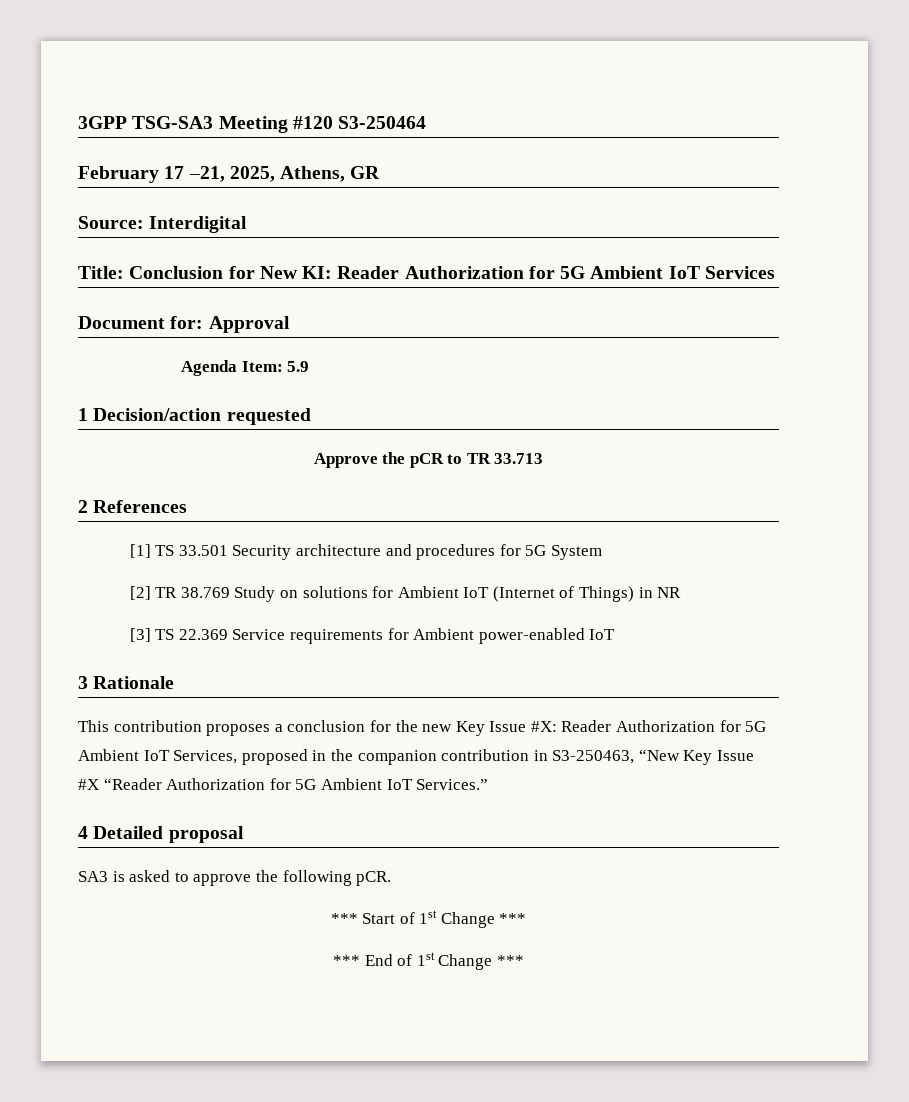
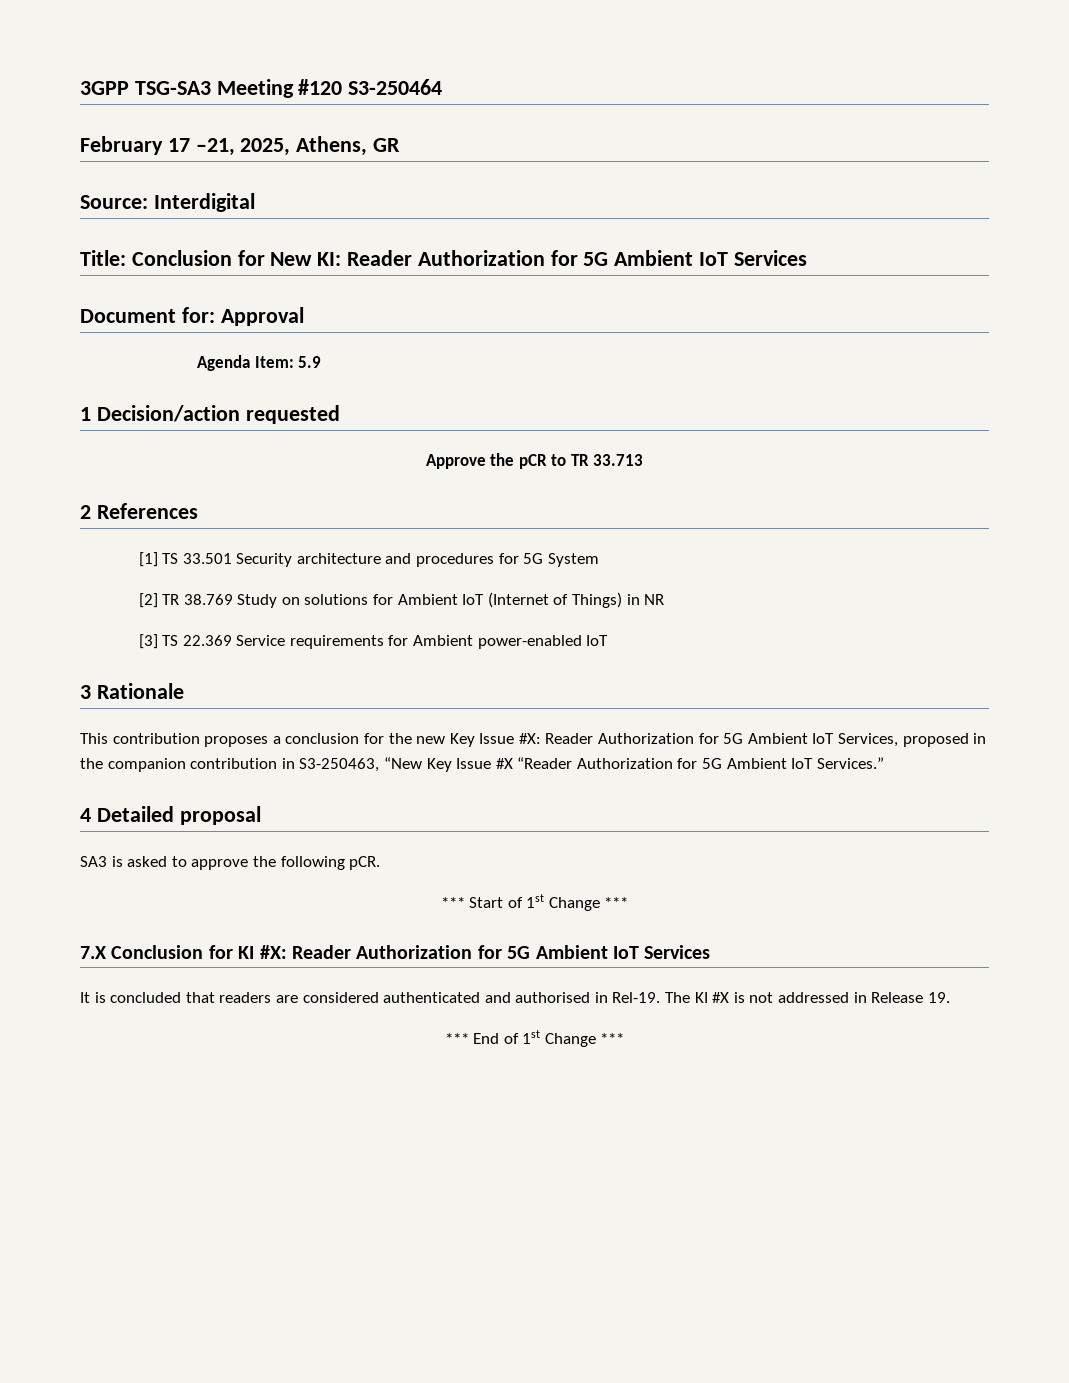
+ 7.X Conclusion for KI #X: Reader Authorization for 5G Ambient IoT Services
+ It is concluded that readers are considered authenticated and authorised in Rel-19. The KI #X is not addressed in Release 19.

